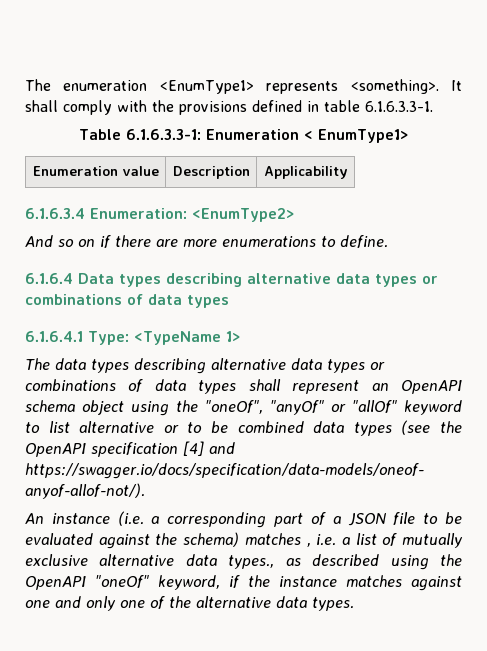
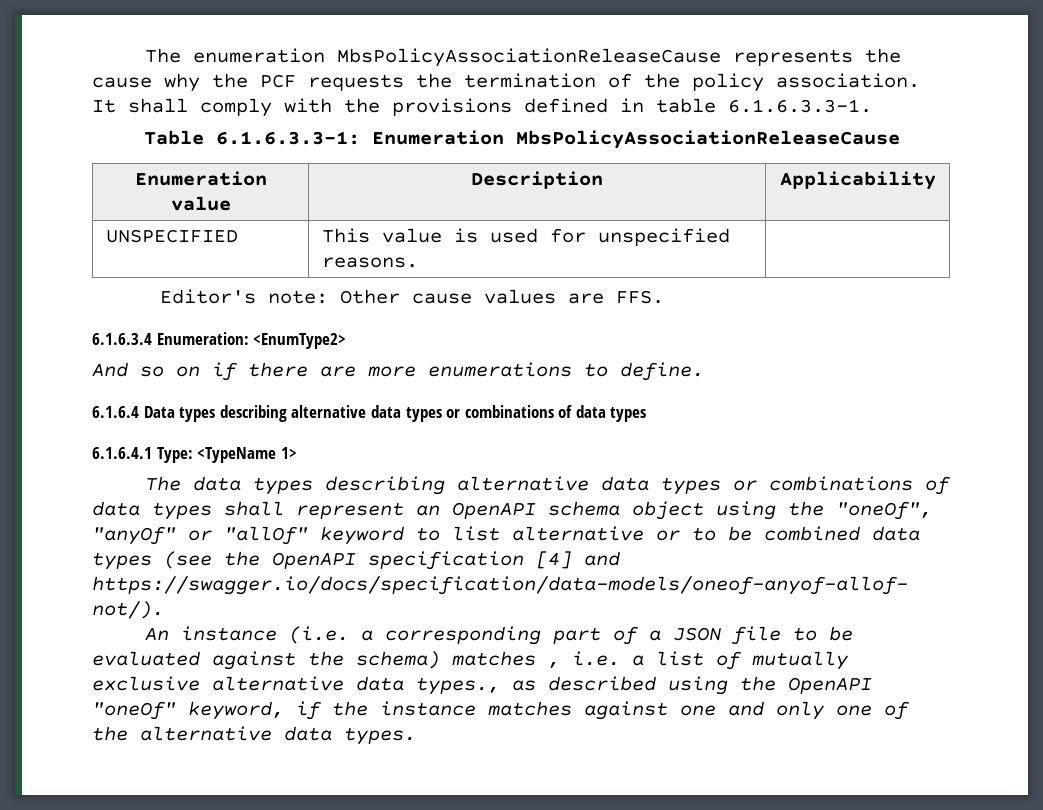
- The enumeration <EnumType1> represents <something>.
+ The enumeration MbsPolicyAssociationReleaseCause represents the cause why the PCF requests the termination of the policy association.
- Table 6.1.6.3.3-1: Enumeration < EnumType1>
+ Table 6.1.6.3.3-1: Enumeration MbsPolicyAssociationReleaseCause
+ UNSPECIFIED | This value is used for unspecified reasons. |
+ Editor's note: Other cause values are FFS.

